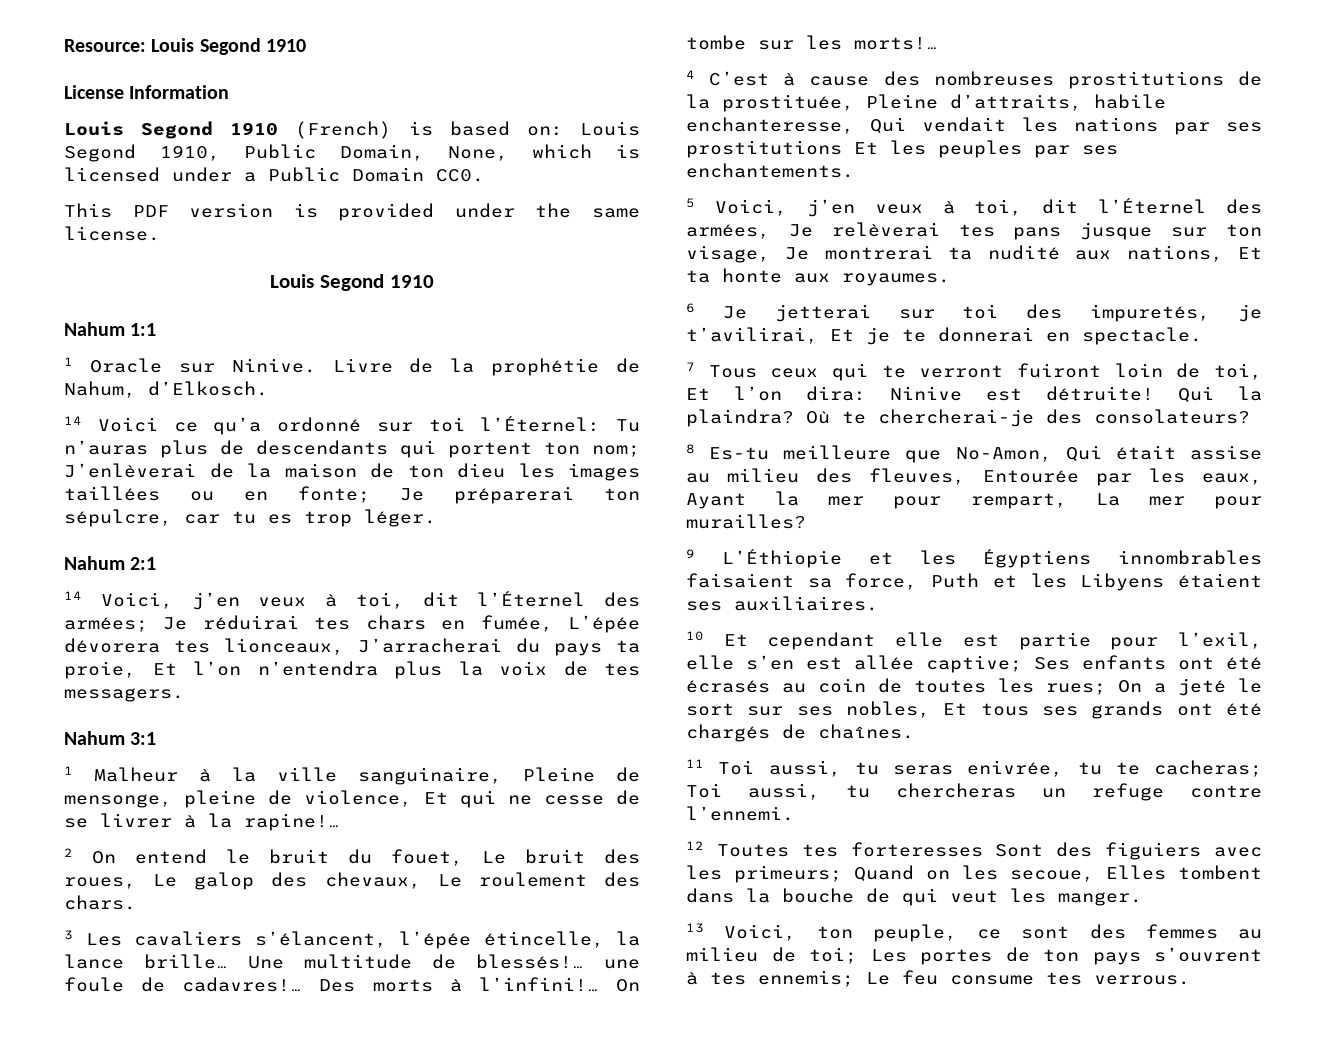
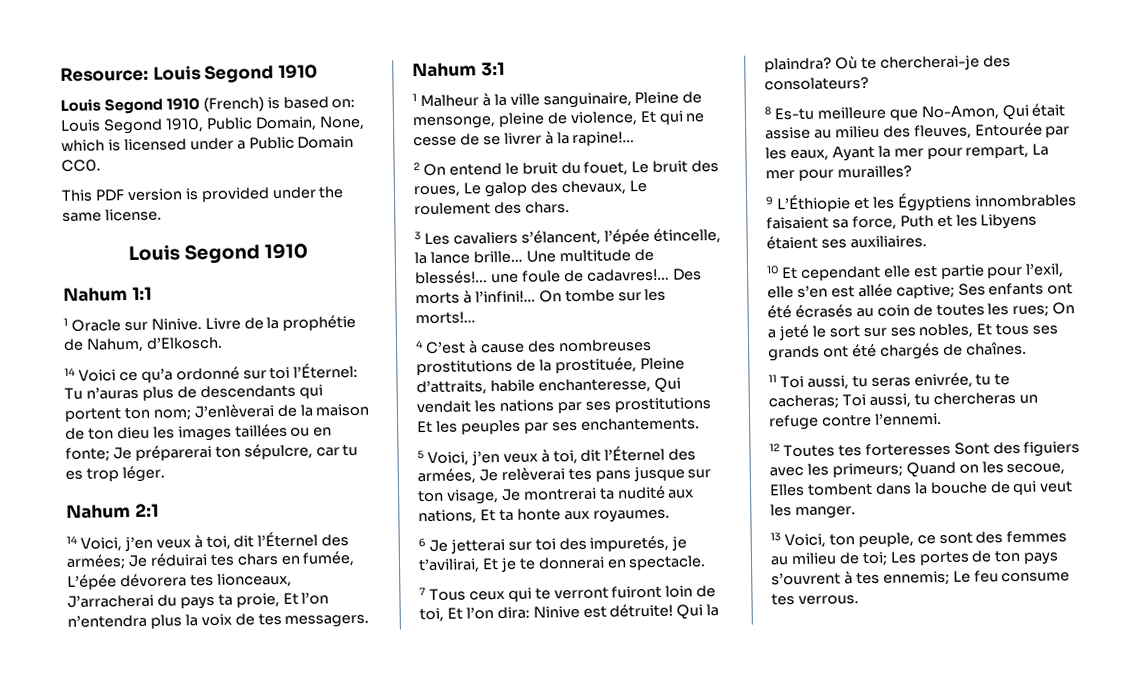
- License Information

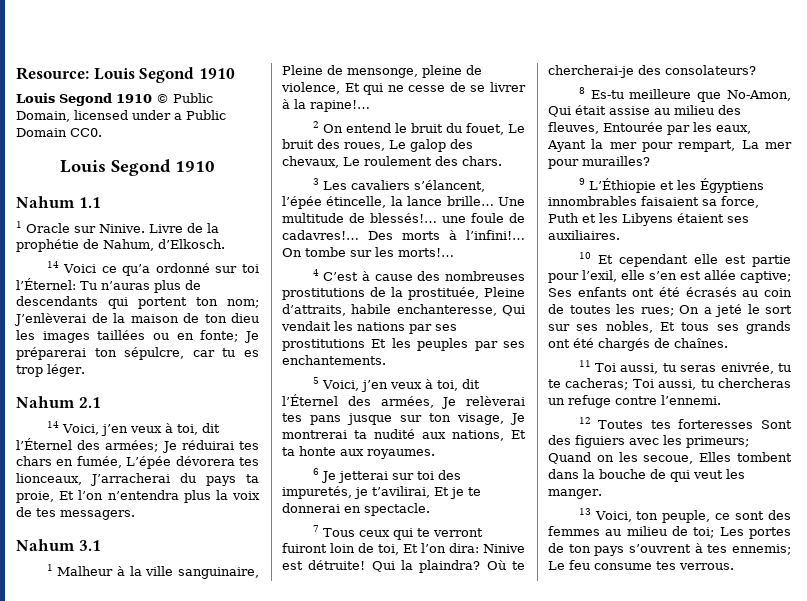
- Louis Segond 1910 (French) is based on: Louis Segond 1910, Public Domain, None, which is licensed under a Public Domain CC0.
+ Louis Segond 1910 © Public Domain, licensed under a Public Domain CC0.
- This PDF version is provided under the same license.
- Nahum 1:1
+ Nahum 1.1
- Nahum 2:1
+ Nahum 2.1
- Nahum 3:1
+ Nahum 3.1

